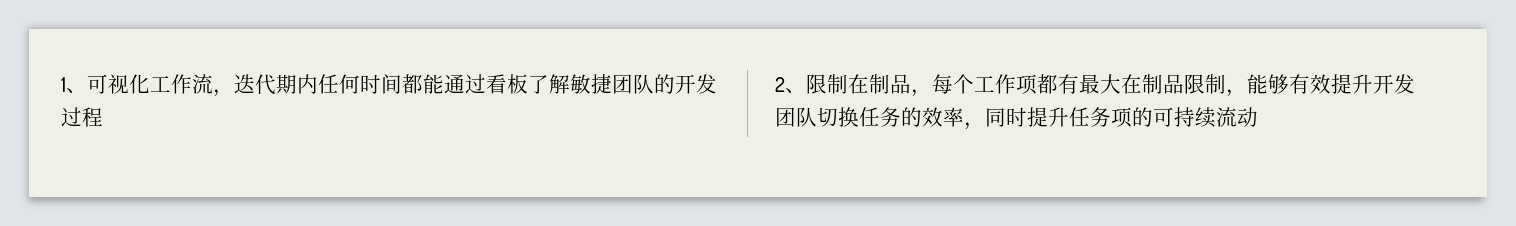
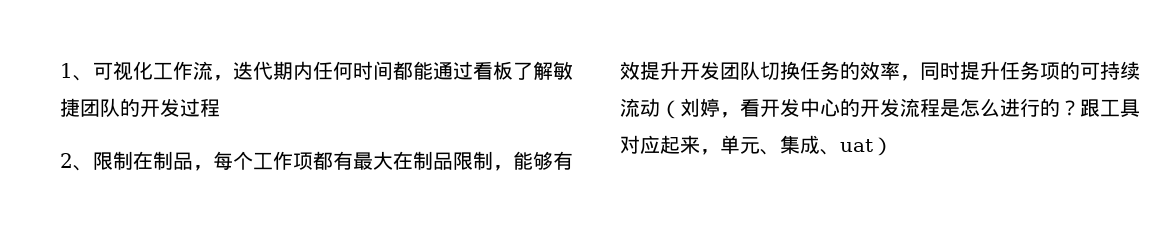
- 2、限制在制品，每个工作项都有最大在制品限制，能够有效提升开发团队切换任务的效率，同时提升任务项的可持续流动
+ 2、限制在制品，每个工作项都有最大在制品限制，能够有效提升开发团队切换任务的效率，同时提升任务项的可持续流动（刘婷，看开发中心的开发流程是怎么进行的？跟工具对应起来，单元、集成、uat）

